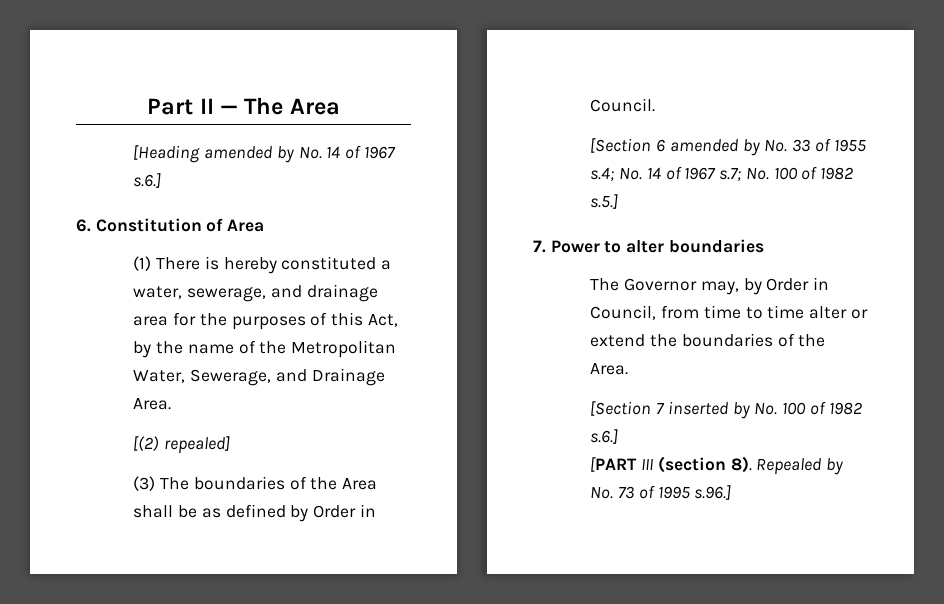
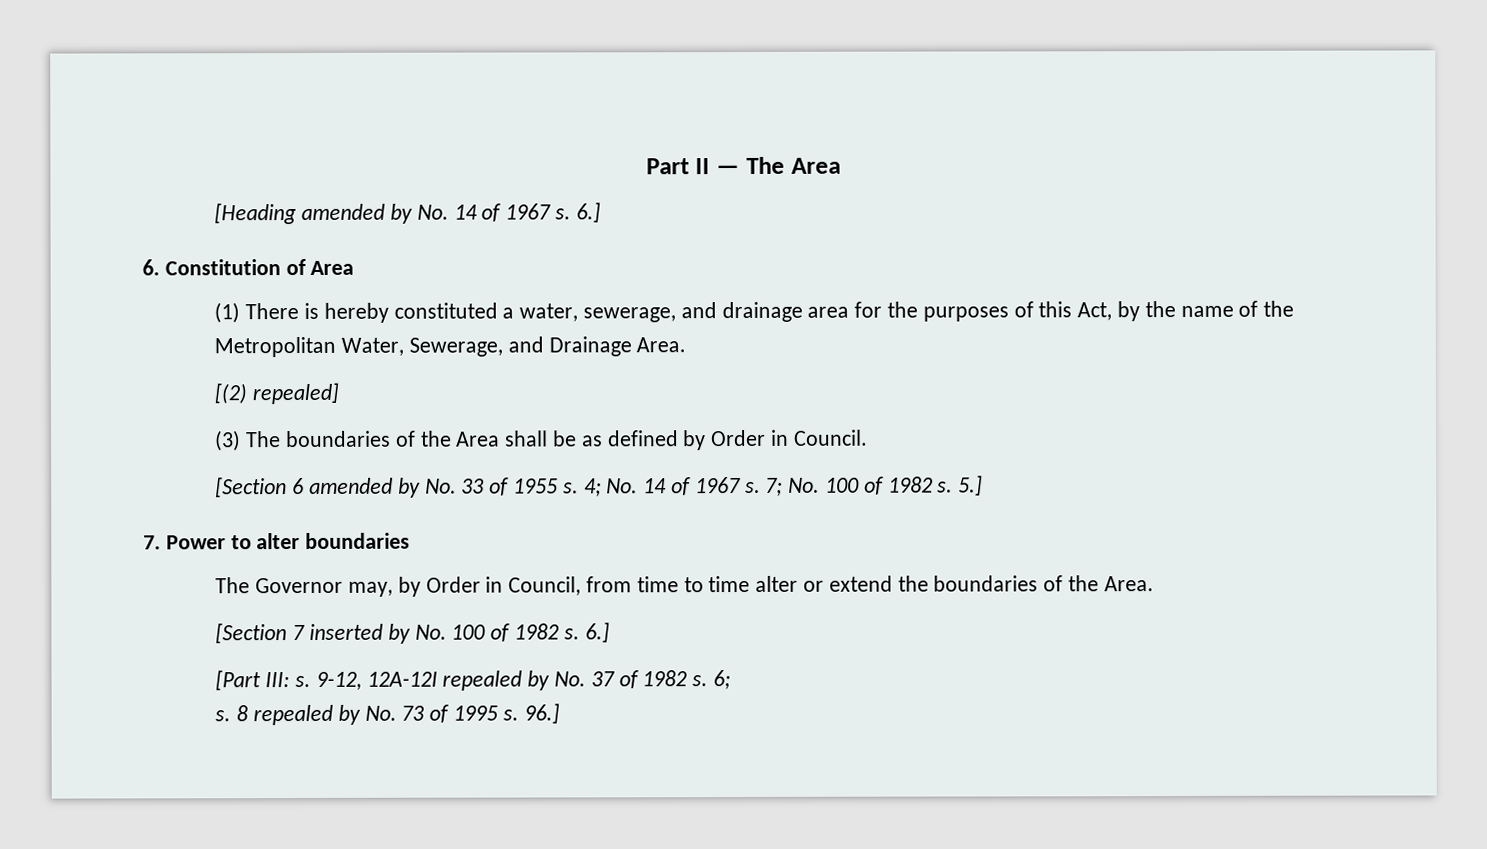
- [Heading amended by No. 14 of 1967 s.6.]
+ [Heading amended by No. 14 of 1967 s. 6.]
- [Section 6 amended by No. 33 of 1955 s.4; No. 14 of 1967 s.7; No. 100 of 1982 s.5.]
+ [Section 6 amended by No. 33 of 1955 s. 4; No. 14 of 1967 s. 7; No. 100 of 1982 s. 5.]
- [Section 7 inserted by No. 100 of 1982 s.6.]
- [PART III (section 8). Repealed by No. 73 of 1995 s.96.]
+ [Section 7 inserted by No. 100 of 1982 s. 6.]
+ [Part III: s. 9-12, 12A-12I repealed by No. 37 of 1982 s. 6;
+ s. 8 repealed by No. 73 of 1995 s. 96.]

